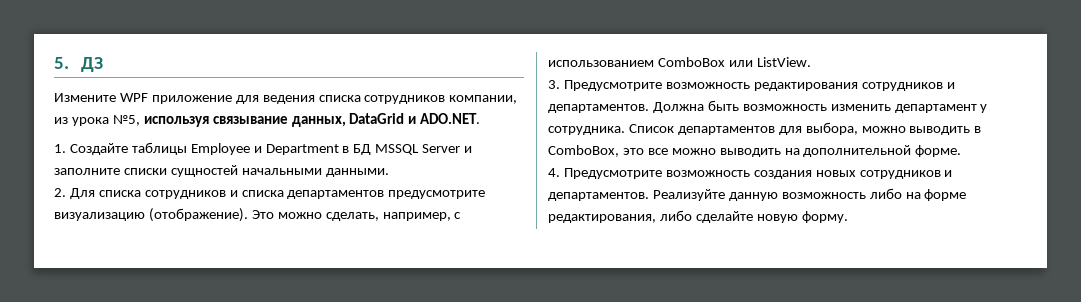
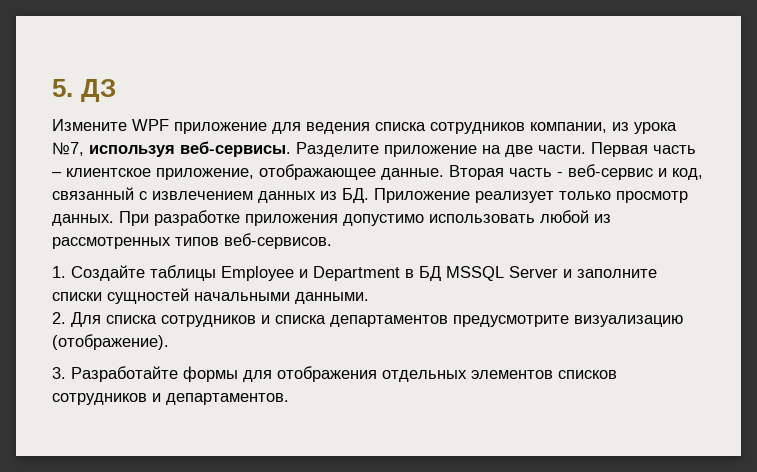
- Измените WPF приложение для ведения списка сотрудников компании, из урока №5, используя связывание данных, DataGrid и ADO.NET.
+ Измените WPF приложение для ведения списка сотрудников компании, из урока №7, используя веб-сервисы. Разделите приложение на две части. Первая часть – клиентское приложение, отображающее данные. Вторая часть - веб-сервис и код, связанный с извлечением данных из БД. Приложение реализует только просмотр данных. При разработке приложения допустимо использовать любой из рассмотренных типов веб-сервисов.
- 2. Для списка сотрудников и списка департаментов предусмотрите визуализацию (отображение). Это можно сделать, например, с использованием ComboBox или ListView.
- 3. Предусмотрите возможность редактирования сотрудников и департаментов. Должна быть возможность изменить департамент у сотрудника. Список департаментов для выбора, можно выводить в ComboBox, это все можно выводить на дополнительной форме.
- 4. Предусмотрите возможность создания новых сотрудников и департаментов. Реализуйте данную возможность либо на форме редактирования, либо сделайте новую форму.
+ 2. Для списка сотрудников и списка департаментов предусмотрите визуализацию (отображение).
+ 3. Разработайте формы для отображения отдельных элементов списков сотрудников и департаментов.

